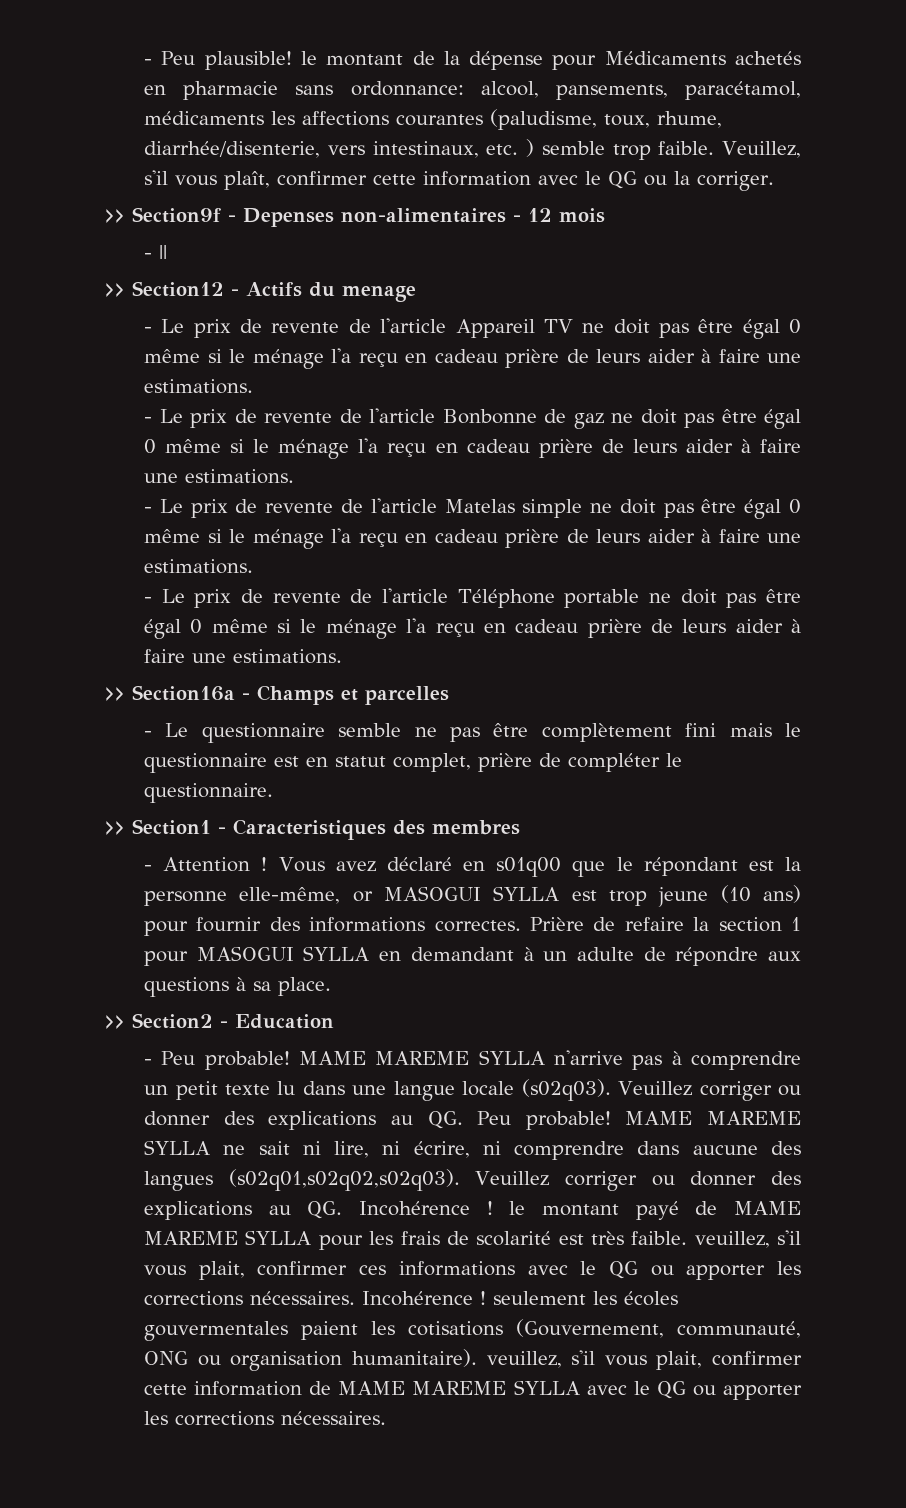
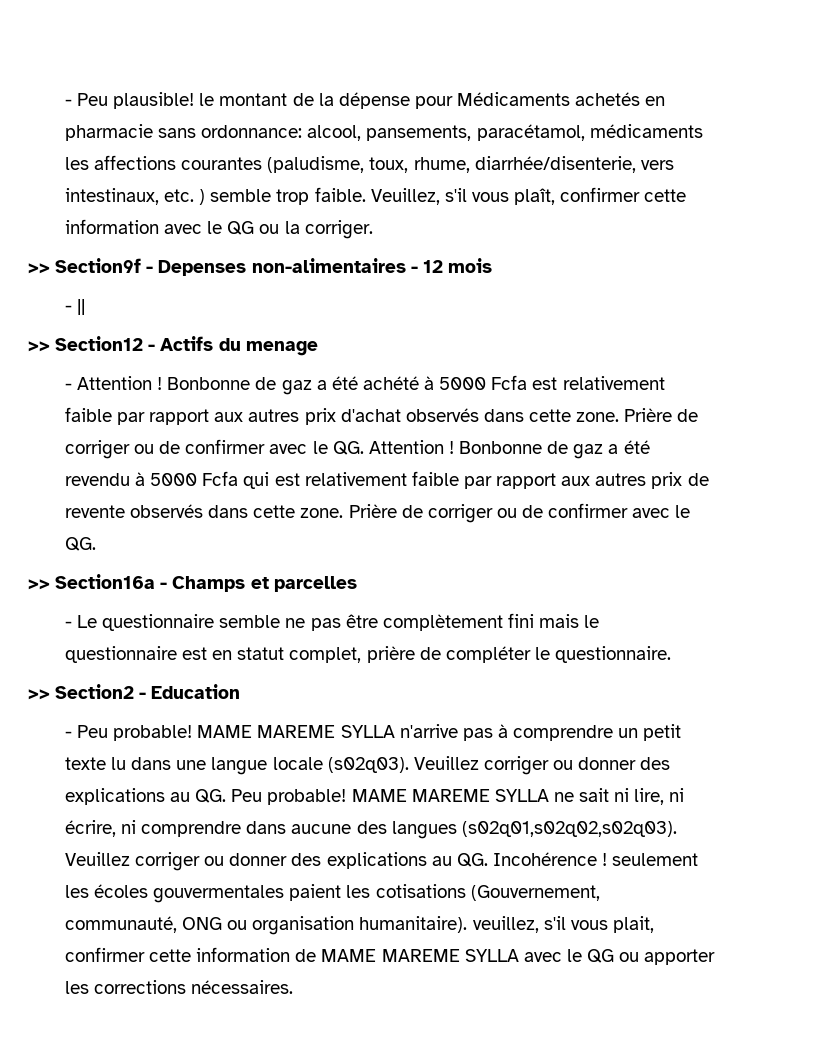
- - Le prix de revente de l'article Appareil TV ne doit pas être égal 0 même si le ménage l'a reçu en cadeau prière de leurs aider à faire une estimations.
- - Le prix de revente de l'article Bonbonne de gaz ne doit pas être égal 0 même si le ménage l'a reçu en cadeau prière de leurs aider à faire une estimations.
- - Le prix de revente de l'article Matelas simple ne doit pas être égal 0 même si le ménage l'a reçu en cadeau prière de leurs aider à faire une estimations.
- - Le prix de revente de l'article Téléphone portable ne doit pas être égal 0 même si le ménage l'a reçu en cadeau prière de leurs aider à faire une estimations.
+ - Attention ! Bonbonne de gaz a été achété à 5000 Fcfa est relativement faible par rapport aux autres prix d'achat observés dans cette zone. Prière de corriger ou de confirmer avec le QG. Attention ! Bonbonne de gaz a été revendu à 5000 Fcfa qui est relativement faible par rapport aux autres prix de revente observés dans cette zone. Prière de corriger ou de confirmer avec le QG.
- >> Section1 - Caracteristiques des membres
- - Attention ! Vous avez déclaré en s01q00 que le répondant est la personne elle-même, or MASOGUI SYLLA est trop jeune (10 ans) pour fournir des informations correctes. Prière de refaire la section 1 pour MASOGUI SYLLA en demandant à un adulte de répondre aux questions à sa place.
- Veuillez corriger ou donner des explications au QG. Incohérence ! le montant payé de MAME MAREME SYLLA pour les frais de scolarité est très faible. veuillez, s'il vous plait, confirmer ces informations avec le QG ou apporter les corrections nécessaires. Incohérence ! seulement les écoles gouvermentales paient les cotisations (Gouvernement, communauté, ONG ou organisation humanitaire). veuillez, s'il vous plait, confirmer cette information de MAME MAREME SYLLA avec le QG ou apporter les corrections nécessaires.
+ Veuillez corriger ou donner des explications au QG. Incohérence ! seulement les écoles gouvermentales paient les cotisations (Gouvernement, communauté, ONG ou organisation humanitaire). veuillez, s'il vous plait, confirmer cette information de MAME MAREME SYLLA avec le QG ou apporter les corrections nécessaires.

